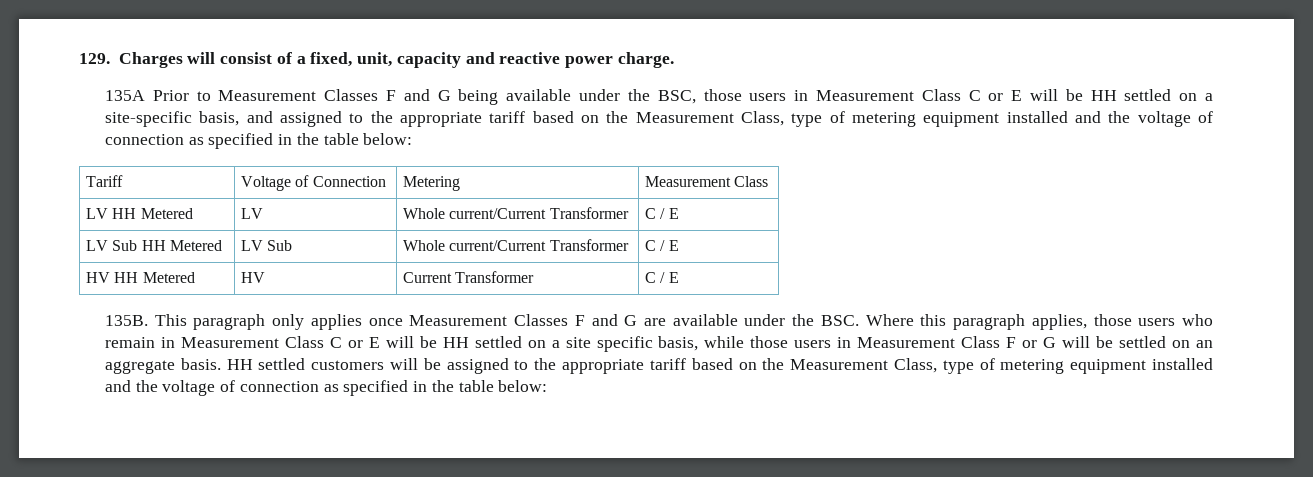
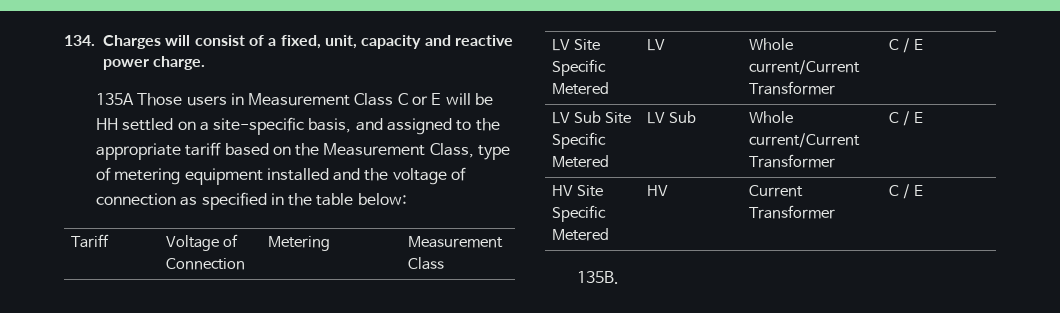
- 129. Charges will consist of a fixed, unit, capacity and reactive power charge.
+ 134. Charges will consist of a fixed, unit, capacity and reactive power charge.
- 135A Prior to Measurement Classes F and G being available under the BSC, those users in Measurement Class C or E will be HH settled on a site-specific basis, and assigned to the appropriate tariff based on the Measurement Class, type of metering equipment installed and the voltage of connection as specified in the table below:
+ 135A Those users in Measurement Class C or E will be HH settled on a site-specific basis, and assigned to the appropriate tariff based on the Measurement Class, type of metering equipment installed and the voltage of connection as specified in the table below:
- LV HH Metered | LV | Whole current/Current Transformer | C / E
+ LV Site Specific Metered | LV | Whole current/Current Transformer | C / E
- LV Sub HH Metered | LV Sub | Whole current/Current Transformer | C / E
+ LV Sub Site Specific Metered | LV Sub | Whole current/Current Transformer | C / E
- HV HH Metered | HV | Current Transformer | C / E
+ HV Site Specific Metered | HV | Current Transformer | C / E
- This paragraph only applies once Measurement Classes F and G are available under the BSC. Where this paragraph applies, those users who remain in Measurement Class C or E will be HH settled on a site specific basis, while those users in Measurement Class F or G will be settled on an aggregate basis. HH settled customers will be assigned to the appropriate tariff based on the Measurement Class, type of metering equipment installed and the voltage of connection as specified in the table below:

